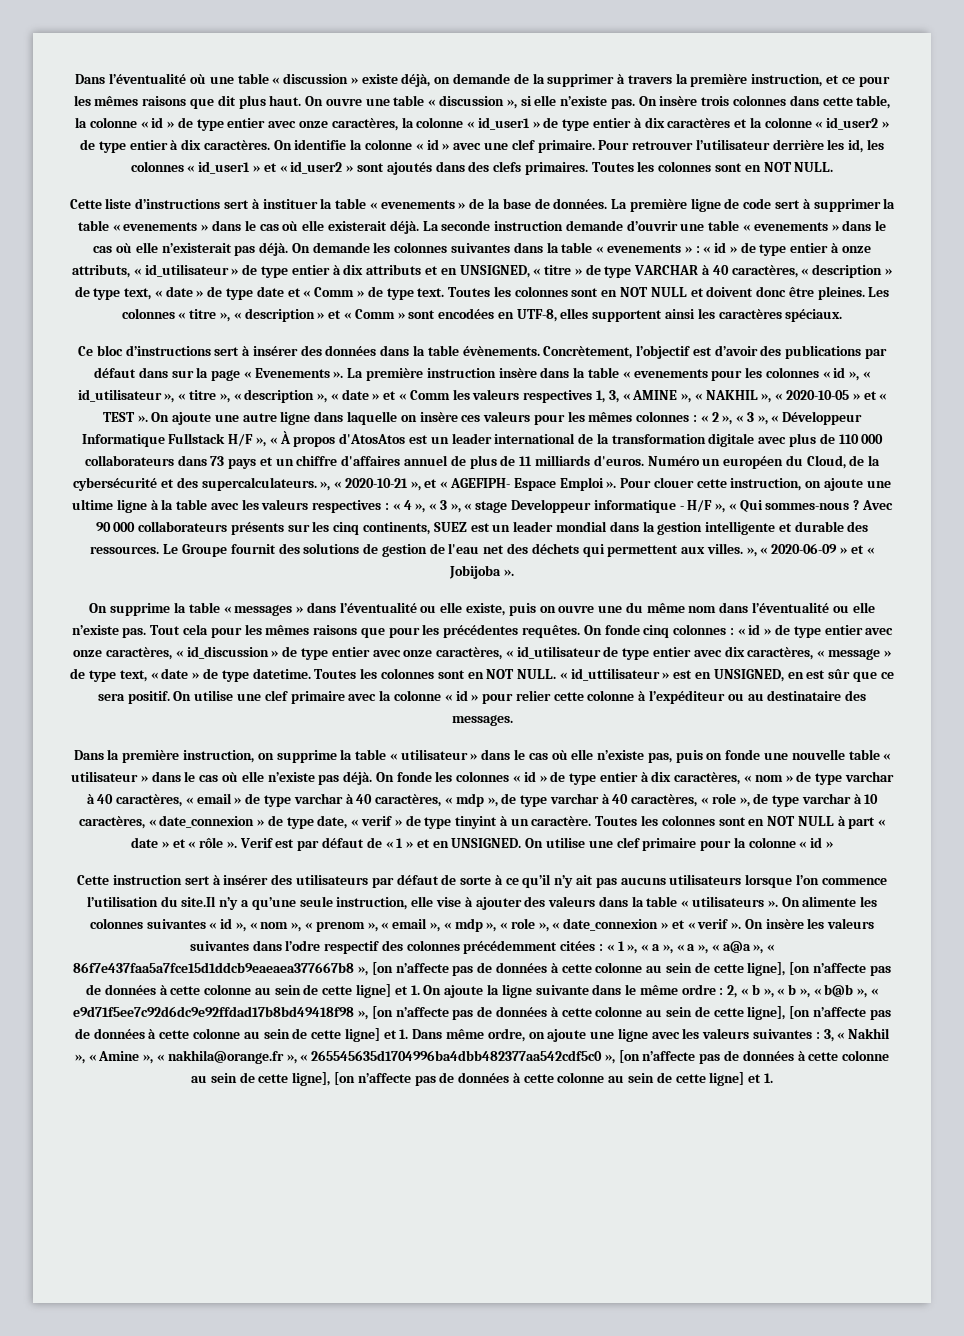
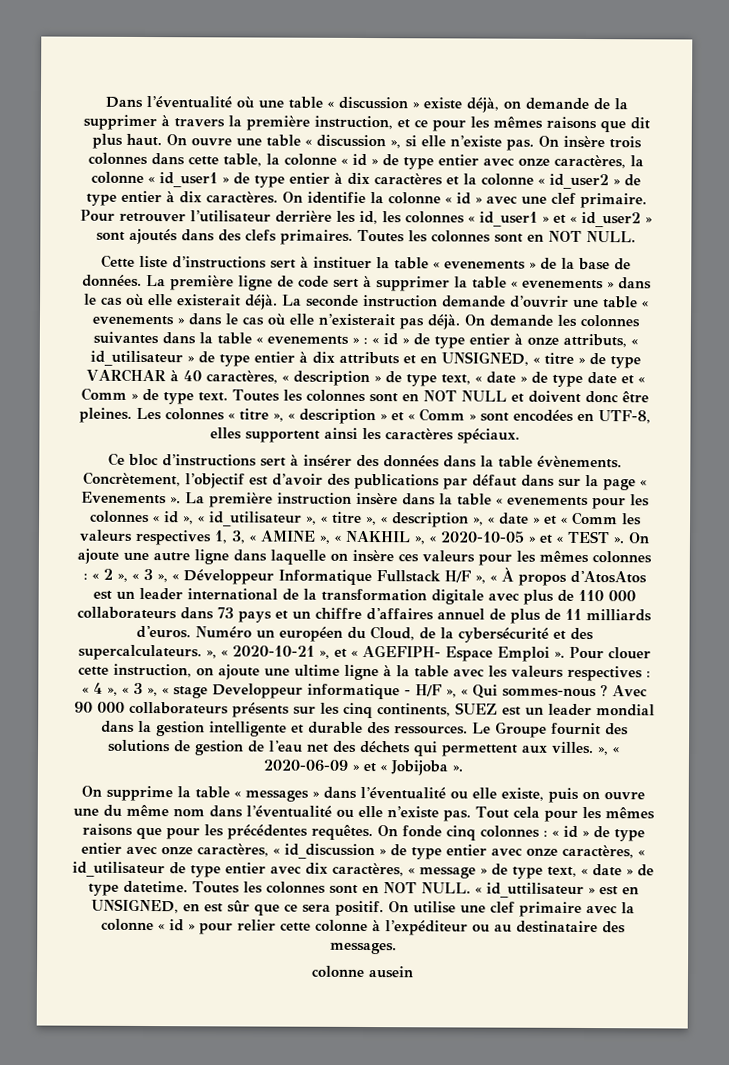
- Dans la première instruction, on supprime la table « utilisateur » dans le cas où elle n’existe pas, puis on fonde une nouvelle table « utilisateur » dans le cas où elle n’existe pas déjà. On fonde les colonnes « id » de type entier à dix caractères, « nom » de type varchar à 40 caractères, « email » de type varchar à 40 caractères, « mdp », de type varchar à 40 caractères, « role », de type varchar à 10 caractères, « date_connexion » de type date, « verif » de type tinyint à un caractère. Toutes les colonnes sont en NOT NULL à part « date » et « rôle ». Verif est par défaut de « 1 » et en UNSIGNED. On utilise une clef primaire pour la colonne « id »
- Cette instruction sert à insérer des utilisateurs par défaut de sorte à ce qu’il n’y ait pas aucuns utilisateurs lorsque l’on commence l’utilisation du site.Il n’y a qu’une seule instruction, elle vise à ajouter des valeurs dans la table « utilisateurs ». On alimente les colonnes suivantes « id », « nom », « prenom », « email », « mdp », « role », « date_connexion » et « verif ». On insère les valeurs suivantes dans l’odre respectif des colonnes précédemment citées : « 1 », « a », « a », « a@a », « 86f7e437faa5a7fce15d1ddcb9eaeaea377667b8 », [on n’affecte pas de données à cette colonne au sein de cette ligne], [on n’affecte pas de données à cette colonne au sein de cette ligne] et 1. On ajoute la ligne suivante dans le même ordre : 2, « b », « b », « b@b », « e9d71f5ee7c92d6dc9e92ffdad17b8bd49418f98 », [on n’affecte pas de données à cette colonne au sein de cette ligne], [on n’affecte pas de données à cette colonne au sein de cette ligne] et 1. Dans même ordre, on ajoute une ligne avec les valeurs suivantes : 3, « Nakhil », « Amine », « nakhila@orange.fr », « 265545635d1704996ba4dbb482377aa542cdf5c0 », [on n’affecte pas de données à cette colonne au sein de cette ligne], [on n’affecte pas de données à cette colonne au sein de cette ligne] et 1.
+ colonne ausein

